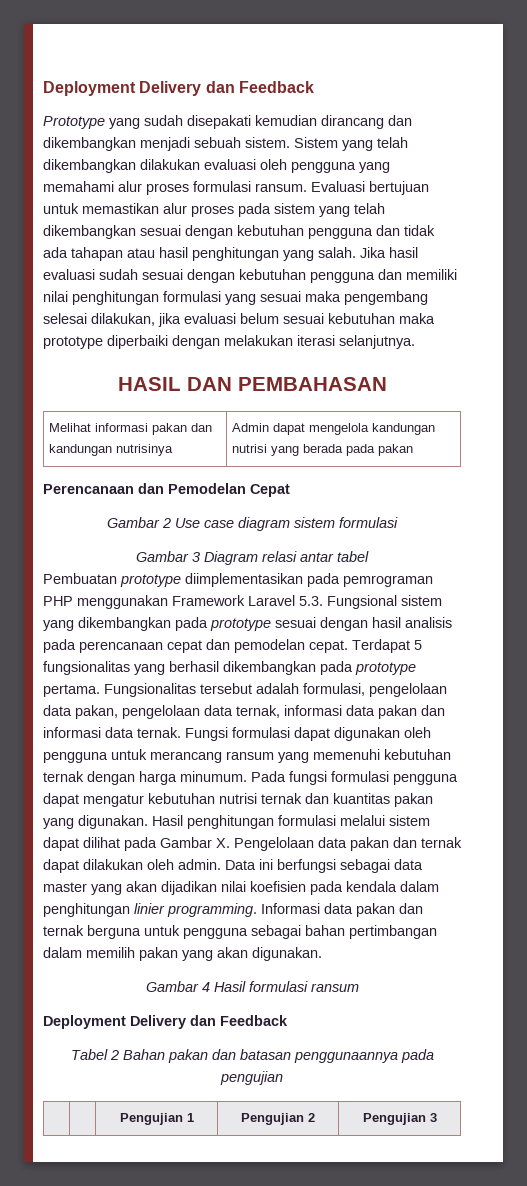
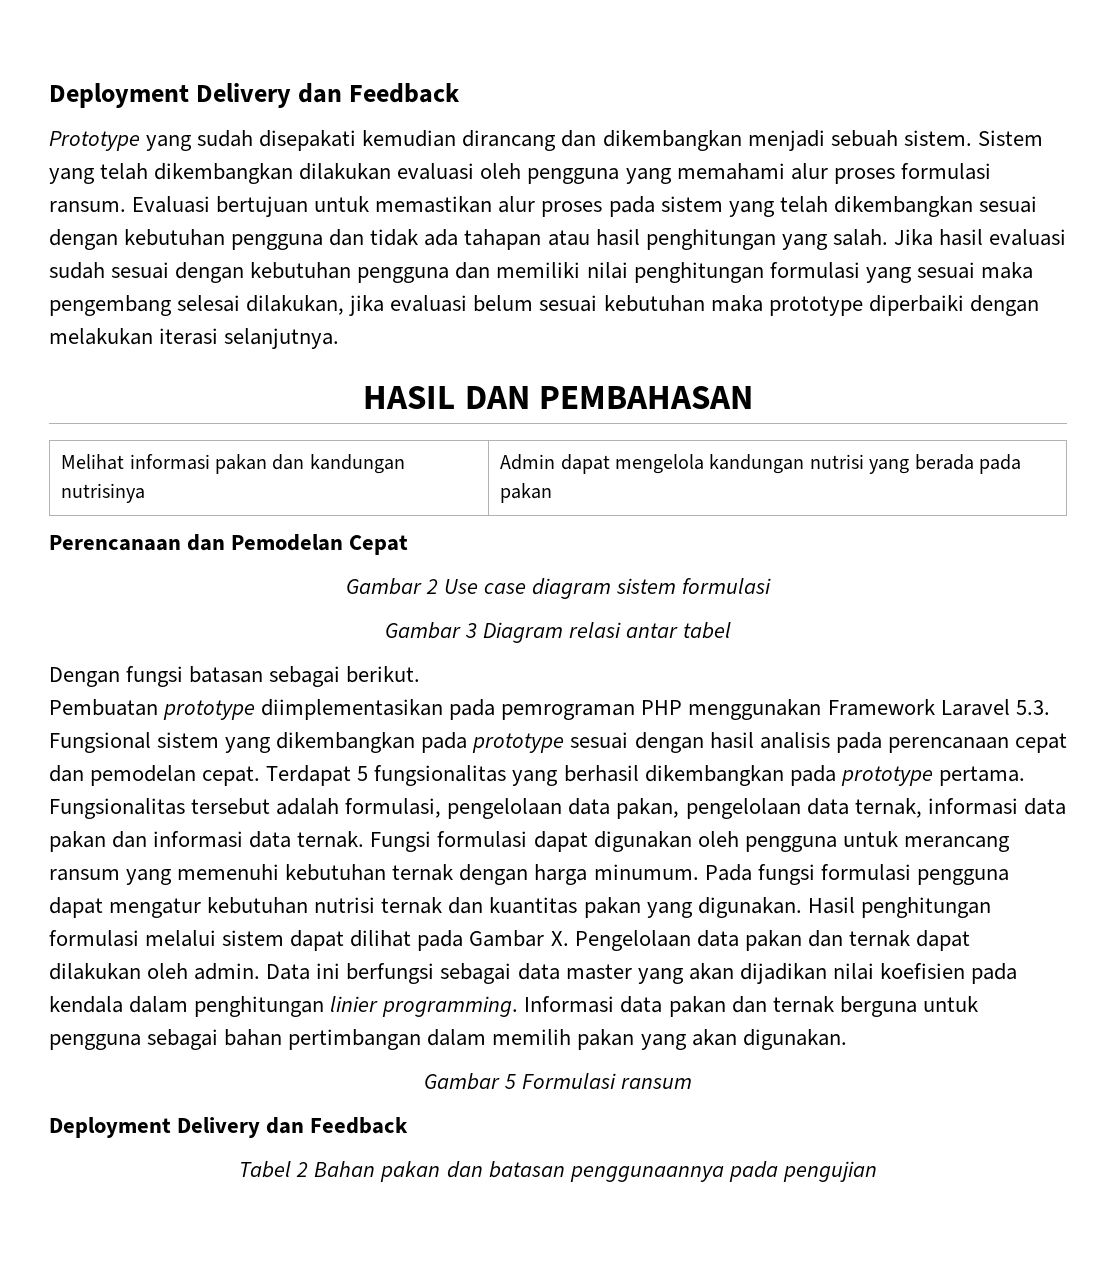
+ Dengan fungsi batasan sebagai berikut.
- Gambar 4 Hasil formulasi ransum
+ Gambar 5 Formulasi ransum
- | | Pengujian 1 | Pengujian 2 | Pengujian 3

